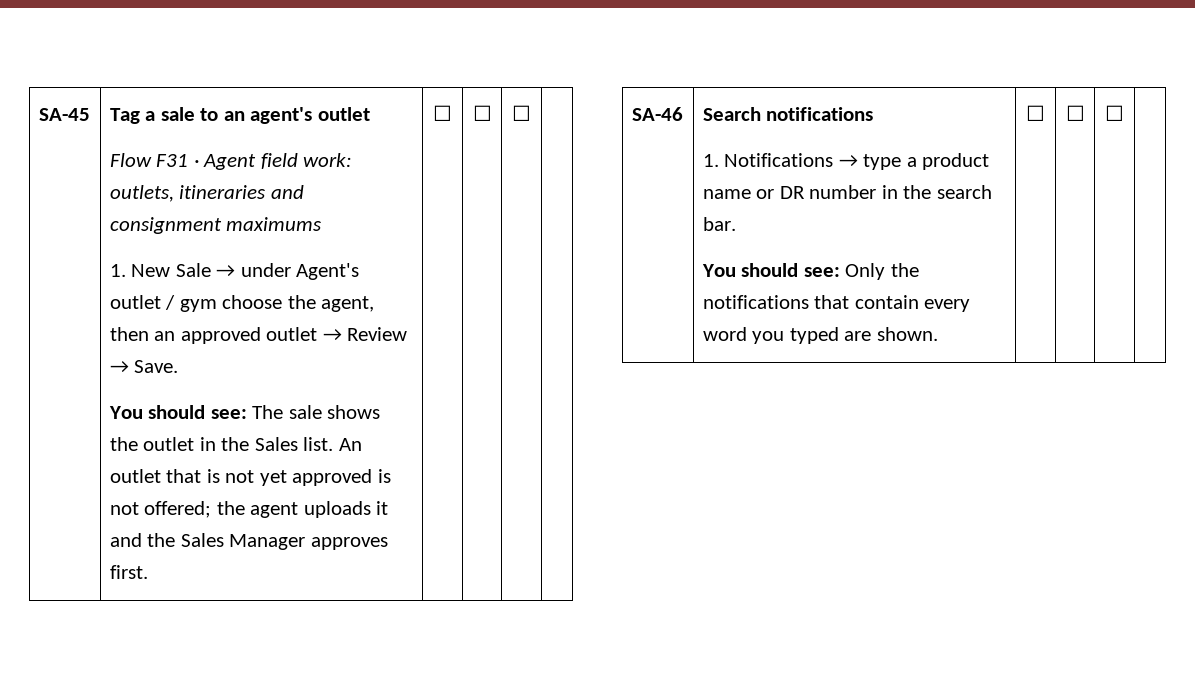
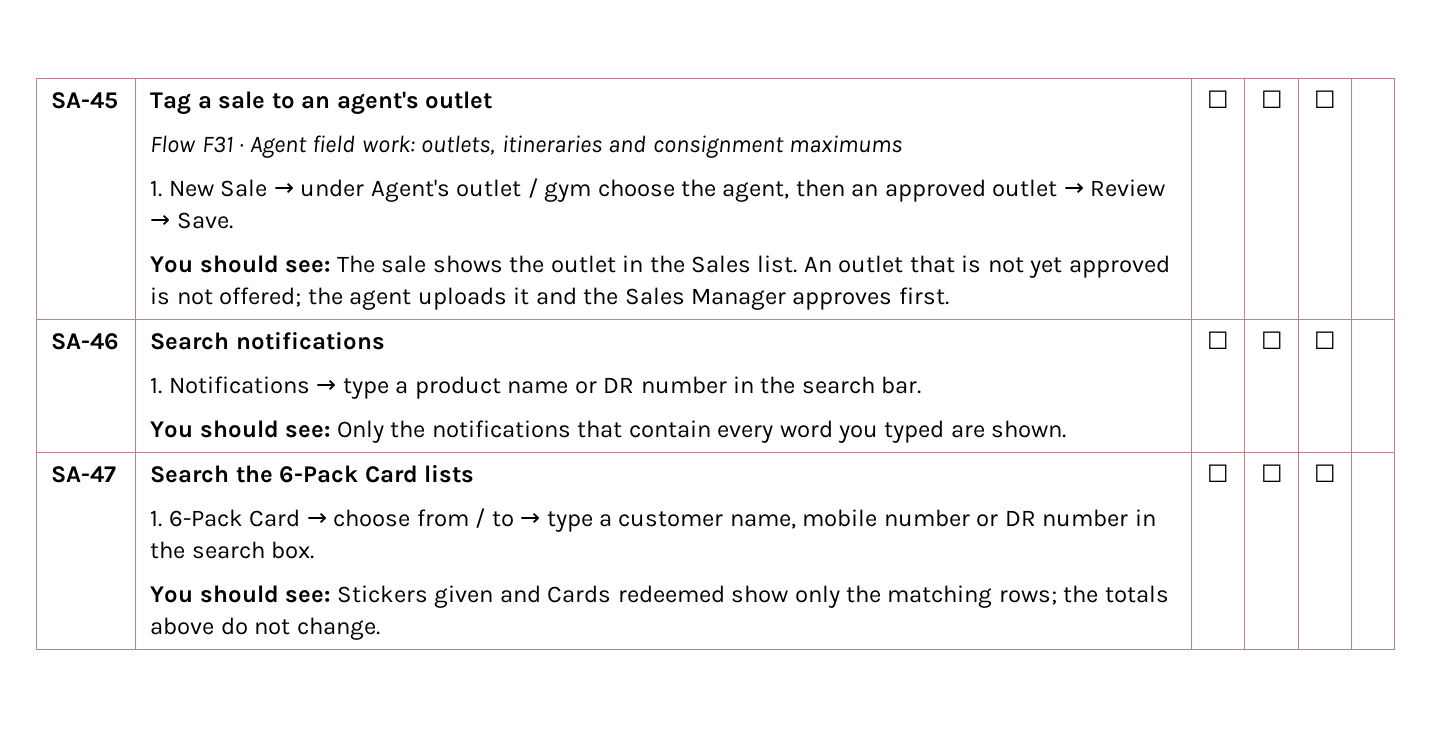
+ SA-47 | Search the 6-Pack Card lists
+ 1. 6-Pack Card → choose from / to → type a customer name, mobile number or DR number in the search box.
+ You should see: Stickers given and Cards redeemed show only the matching rows; the totals above do not change. | ☐ | ☐ | ☐

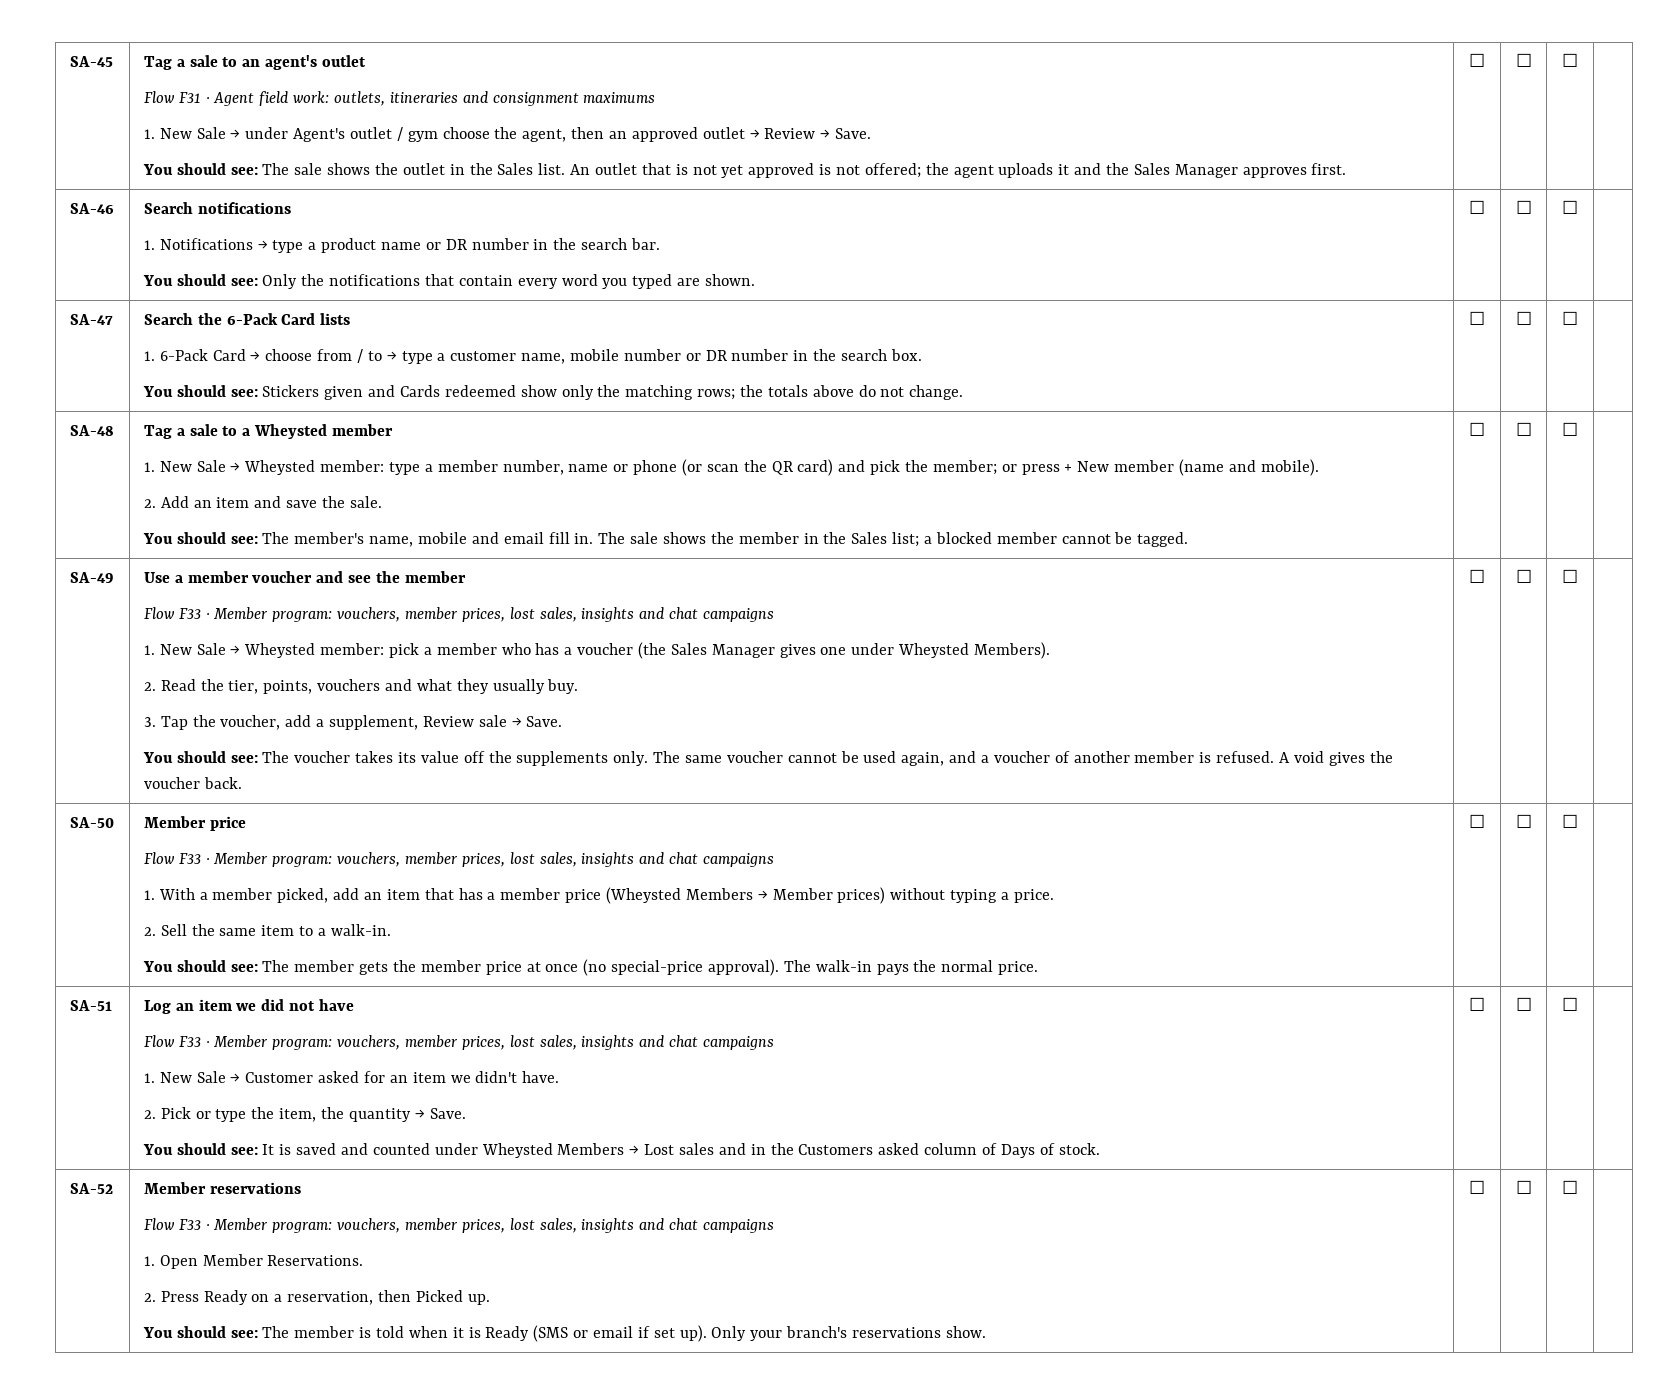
+ SA-48 | Tag a sale to a Wheysted member
+ 1. New Sale → Wheysted member: type a member number, name or phone (or scan the QR card) and pick the member; or press + New member (name and mobile).
+ 2. Add an item and save the sale.
+ You should see: The member's name, mobile and email fill in. The sale shows the member in the Sales list; a blocked member cannot be tagged. | ☐ | ☐ | ☐ |
+ SA-49 | Use a member voucher and see the member
+ Flow F33 · Member program: vouchers, member prices, lost sales, insights and chat campaigns
+ 1. New Sale → Wheysted member: pick a member who has a voucher (the Sales Manager gives one under Wheysted Members).
+ 2. Read the tier, points, vouchers and what they usually buy.
+ 3. Tap the voucher, add a supplement, Review sale → Save.
+ You should see: The voucher takes its value off the supplements only. The same voucher cannot be used again, and a voucher of another member is refused. A void gives the voucher back. | ☐ | ☐ | ☐ |
+ SA-50 | Member price
+ Flow F33 · Member program: vouchers, member prices, lost sales, insights and chat campaigns
+ 1. With a member picked, add an item that has a member price (Wheysted Members → Member prices) without typing a price.
+ 2. Sell the same item to a walk-in.
+ You should see: The member gets the member price at once (no special-price approval). The walk-in pays the normal price. | ☐ | ☐ | ☐ |
+ SA-51 | Log an item we did not have
+ Flow F33 · Member program: vouchers, member prices, lost sales, insights and chat campaigns
+ 1. New Sale → Customer asked for an item we didn't have.
+ 2. Pick or type the item, the quantity → Save.
+ You should see: It is saved and counted under Wheysted Members → Lost sales and in the Customers asked column of Days of stock. | ☐ | ☐ | ☐ |
+ SA-52 | Member reservations
+ Flow F33 · Member program: vouchers, member prices, lost sales, insights and chat campaigns
+ 1. Open Member Reservations.
+ 2. Press Ready on a reservation, then Picked up.
+ You should see: The member is told when it is Ready (SMS or email if set up). Only your branch's reservations show. | ☐ | ☐ | ☐

